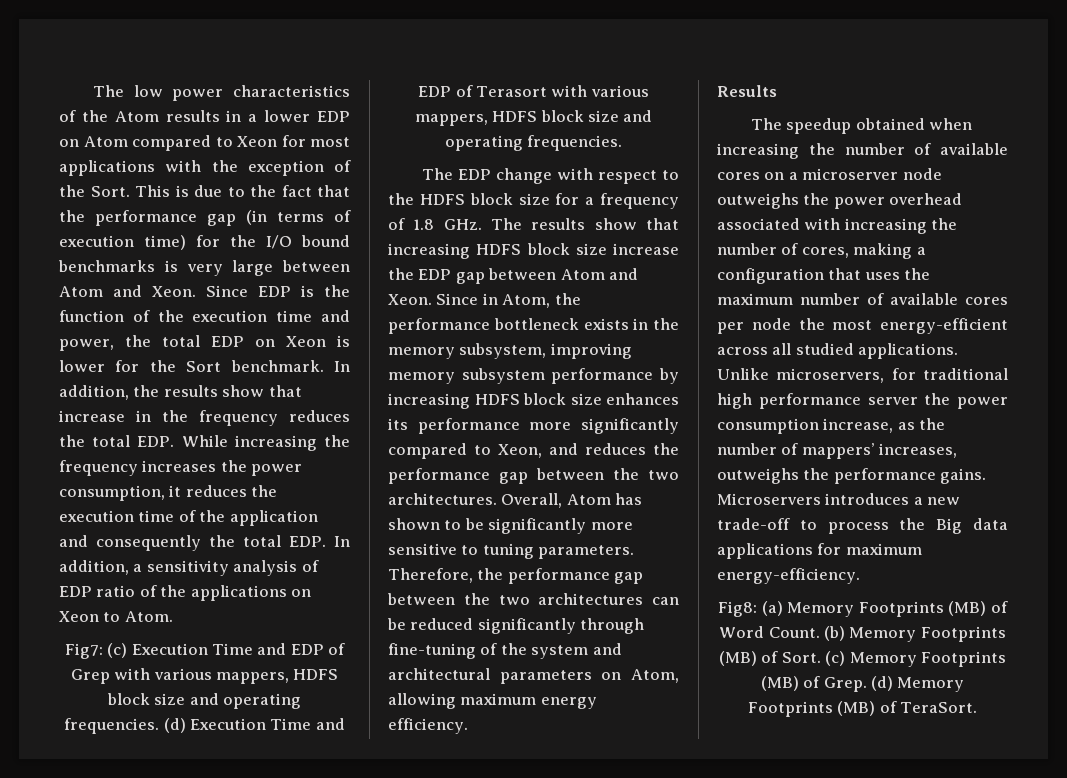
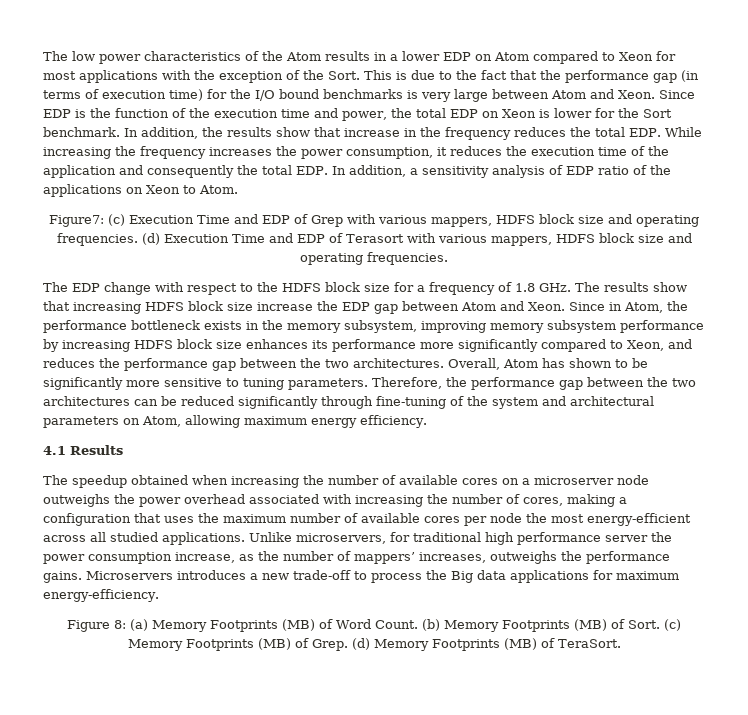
- Fig7: (c) Execution Time and EDP of Grep with various mappers, HDFS block size and operating frequencies.
+ Figure7: (c) Execution Time and EDP of Grep with various mappers, HDFS block size and operating frequencies.
- Results
+ 4.1 Results
- Fig8: (a) Memory Footprints (MB) of Word Count.
+ Figure 8: (a) Memory Footprints (MB) of Word Count.

